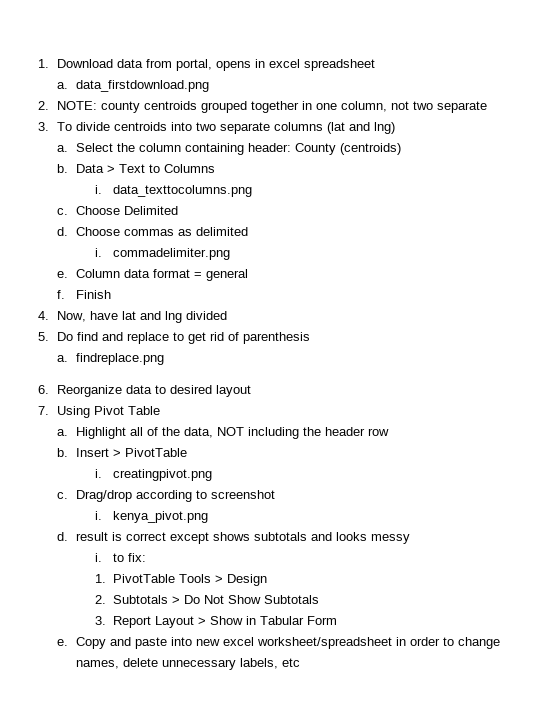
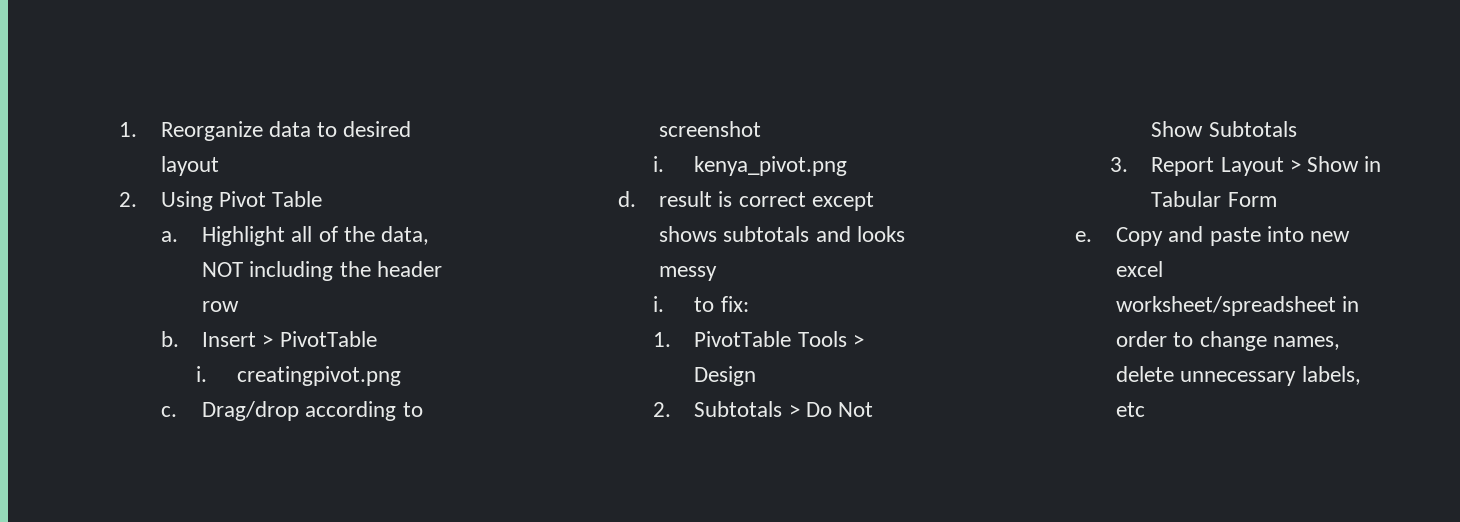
- 1. Download data from portal, opens in excel spreadsheet
- a. data_firstdownload.png
- 2. NOTE: county centroids grouped together in one column, not two separate
- 3. To divide centroids into two separate columns (lat and lng)
- a. Select the column containing header: County (centroids)
- b. Data > Text to Columns
- i. data_texttocolumns.png
- c. Choose Delimited
- d. Choose commas as delimited
- i. commadelimiter.png
- e. Column data format = general
- f. Finish
- 4. Now, have lat and lng divided
- 5. Do find and replace to get rid of parenthesis
- a. findreplace.png
- 6. Reorganize data to desired layout
+ 1. Reorganize data to desired layout
- 7. Using Pivot Table
+ 2. Using Pivot Table

